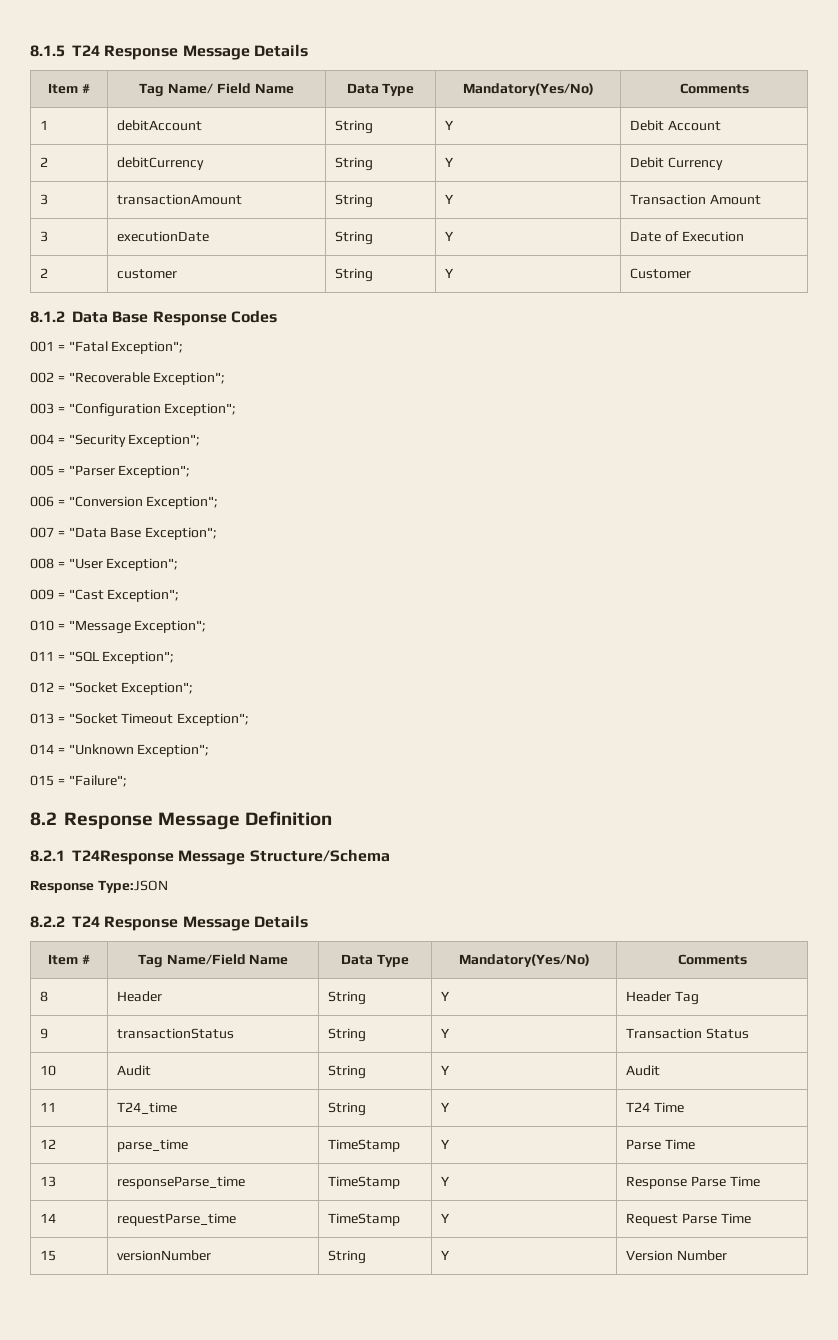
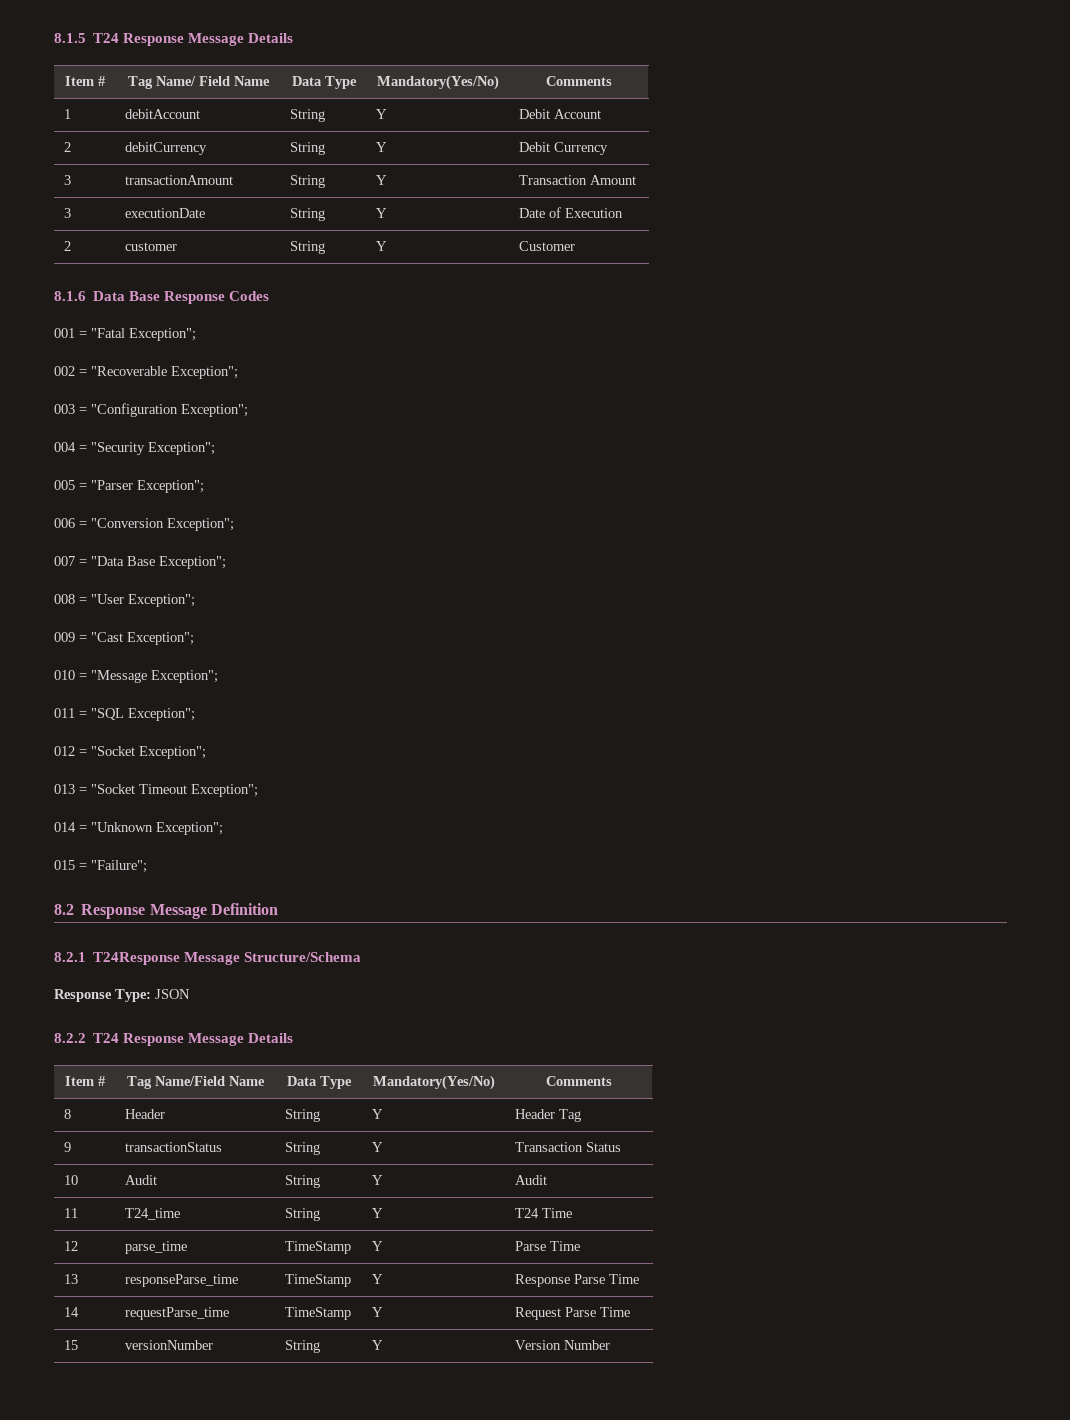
- 8.1.2 Data Base Response Codes
+ 8.1.6 Data Base Response Codes
- Response Type:JSON
+ Response Type: JSON

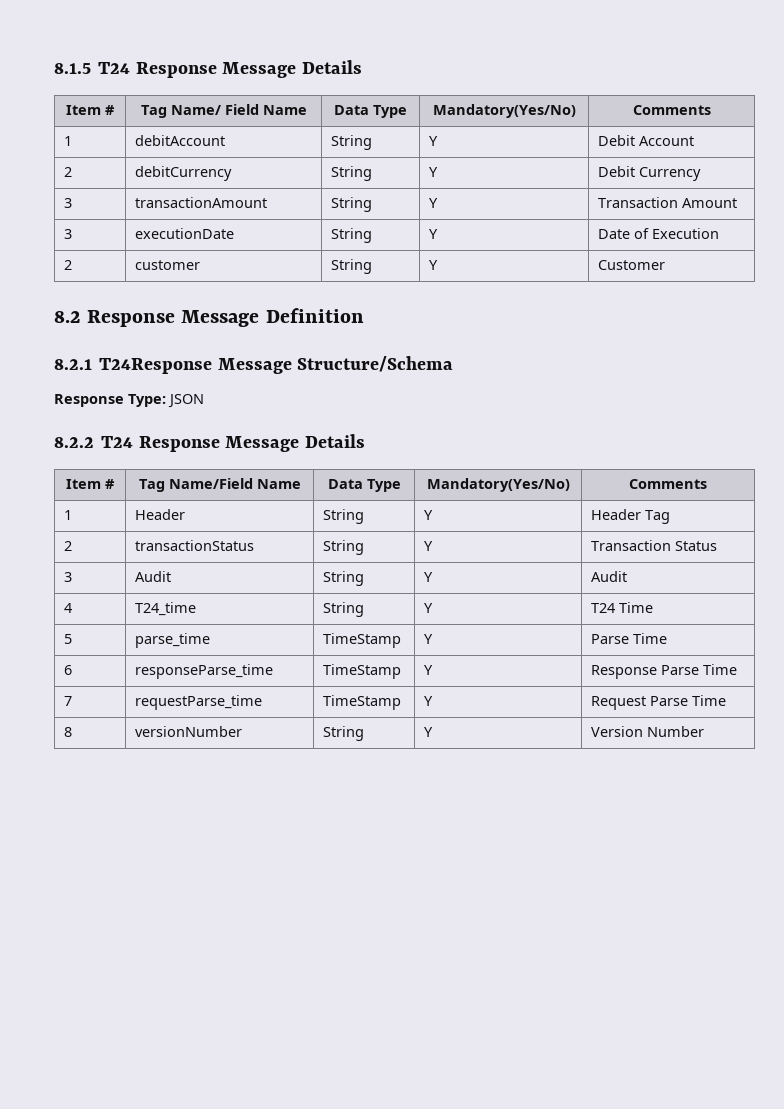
- 8.1.6 Data Base Response Codes
- 001 = "Fatal Exception";
- 002 = "Recoverable Exception";
- 003 = "Configuration Exception";
- 004 = "Security Exception";
- 005 = "Parser Exception";
- 006 = "Conversion Exception";
- 007 = "Data Base Exception";
- 008 = "User Exception";
- 009 = "Cast Exception";
- 010 = "Message Exception";
- 011 = "SQL Exception";
- 012 = "Socket Exception";
- 013 = "Socket Timeout Exception";
- 014 = "Unknown Exception";
- 015 = "Failure";
- 8 | Header | String | Y | Header Tag
+ 1 | Header | String | Y | Header Tag
- 9 | transactionStatus | String | Y | Transaction Status
+ 2 | transactionStatus | String | Y | Transaction Status
- 10 | Audit | String | Y | Audit
+ 3 | Audit | String | Y | Audit
- 11 | T24_time | String | Y | T24 Time
+ 4 | T24_time | String | Y | T24 Time
- 12 | parse_time | TimeStamp | Y | Parse Time
+ 5 | parse_time | TimeStamp | Y | Parse Time
- 13 | responseParse_time | TimeStamp | Y | Response Parse Time
+ 6 | responseParse_time | TimeStamp | Y | Response Parse Time
- 14 | requestParse_time | TimeStamp | Y | Request Parse Time
+ 7 | requestParse_time | TimeStamp | Y | Request Parse Time
- 15 | versionNumber | String | Y | Version Number
+ 8 | versionNumber | String | Y | Version Number

